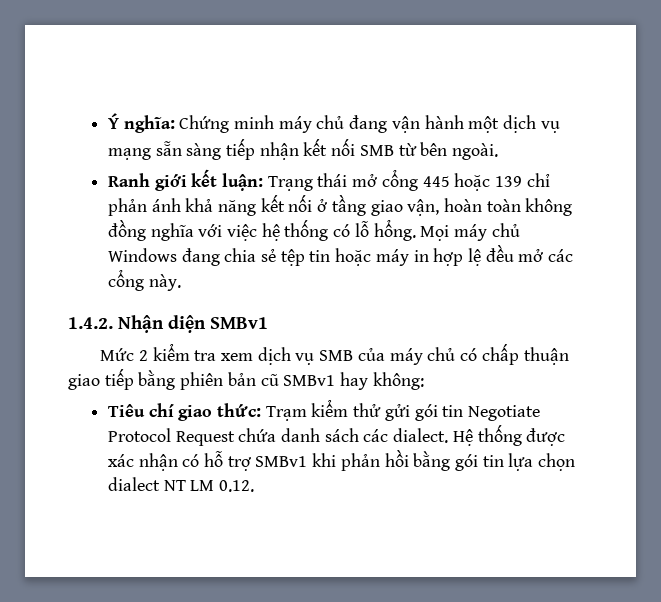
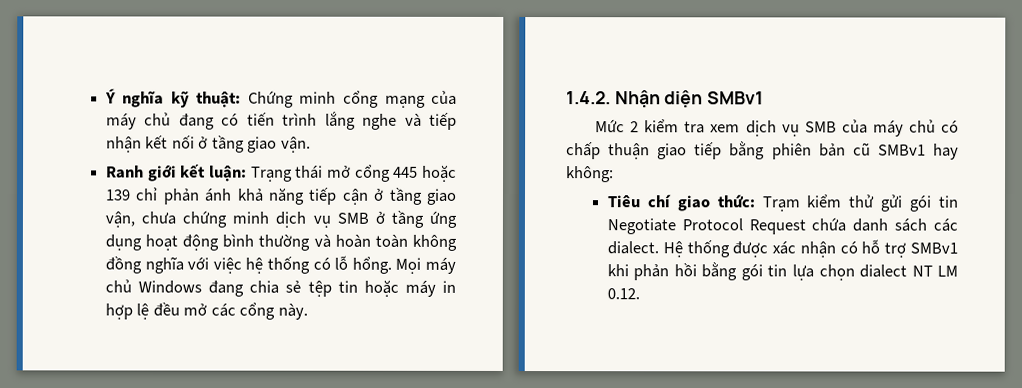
- Ý nghĩa: Chứng minh máy chủ đang vận hành một dịch vụ mạng sẵn sàng tiếp nhận kết nối SMB từ bên ngoài.
+ Ý nghĩa kỹ thuật: Chứng minh cổng mạng của máy chủ đang có tiến trình lắng nghe và tiếp nhận kết nối ở tầng giao vận.
- Ranh giới kết luận: Trạng thái mở cổng 445 hoặc 139 chỉ phản ánh khả năng kết nối ở tầng giao vận, hoàn toàn không đồng nghĩa với việc hệ thống có lỗ hổng.
+ Ranh giới kết luận: Trạng thái mở cổng 445 hoặc 139 chỉ phản ánh khả năng tiếp cận ở tầng giao vận, chưa chứng minh dịch vụ SMB ở tầng ứng dụng hoạt động bình thường và hoàn toàn không đồng nghĩa với việc hệ thống có lỗ hổng.

